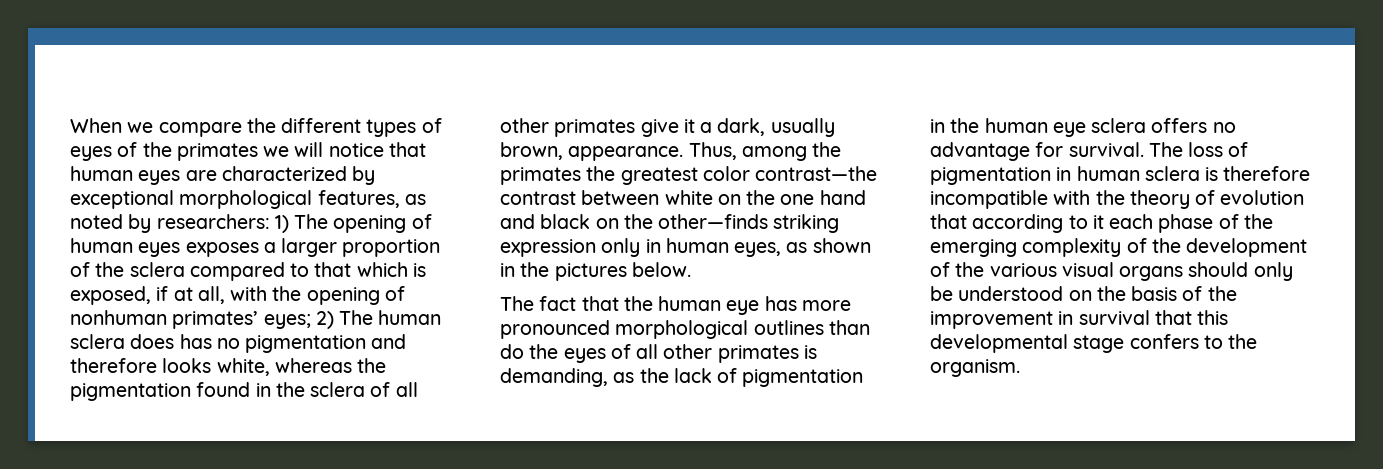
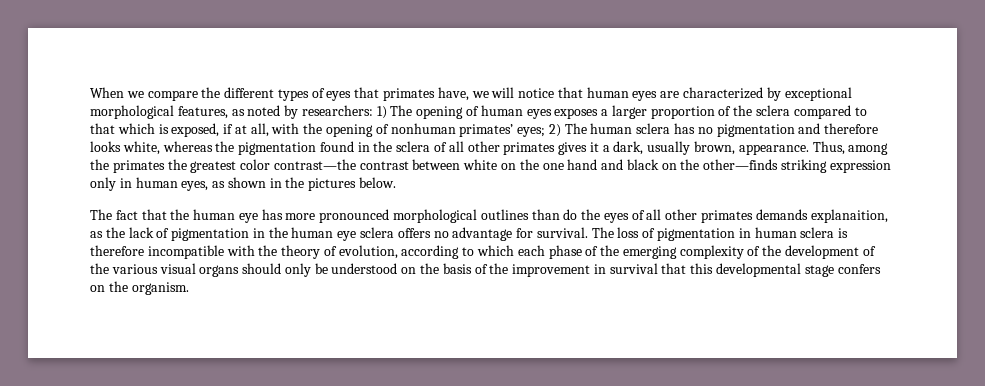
- When we compare the different types of eyes of the primates we will notice that human eyes are characterized by exceptional morphological features, as noted by researchers:
+ When we compare the different types of eyes that primates have, we will notice that human eyes are characterized by exceptional morphological features, as noted by researchers:
- 2) The human sclera does has no pigmentation and therefore looks white, whereas the pigmentation found in the sclera of all other primates give it a dark, usually brown, appearance.
+ 2) The human sclera has no pigmentation and therefore looks white, whereas the pigmentation found in the sclera of all other primates gives it a dark, usually brown, appearance.
- The fact that the human eye has more pronounced morphological outlines than do the eyes of all other primates is demanding, as the lack of pigmentation in the human eye sclera offers no advantage for survival.
+ The fact that the human eye has more pronounced morphological outlines than do the eyes of all other primates demands explanaition, as the lack of pigmentation in the human eye sclera offers no advantage for survival.
- The loss of pigmentation in human sclera is therefore incompatible with the theory of evolution that according to it each phase of the emerging complexity of the development of the various visual organs should only be understood on the basis of the improvement in survival that this developmental stage confers to the organism.
+ The loss of pigmentation in human sclera is therefore incompatible with the theory of evolution, according to which each phase of the emerging complexity of the development of the various visual organs should only be understood on the basis of the improvement in survival that this developmental stage confers on the organism.

